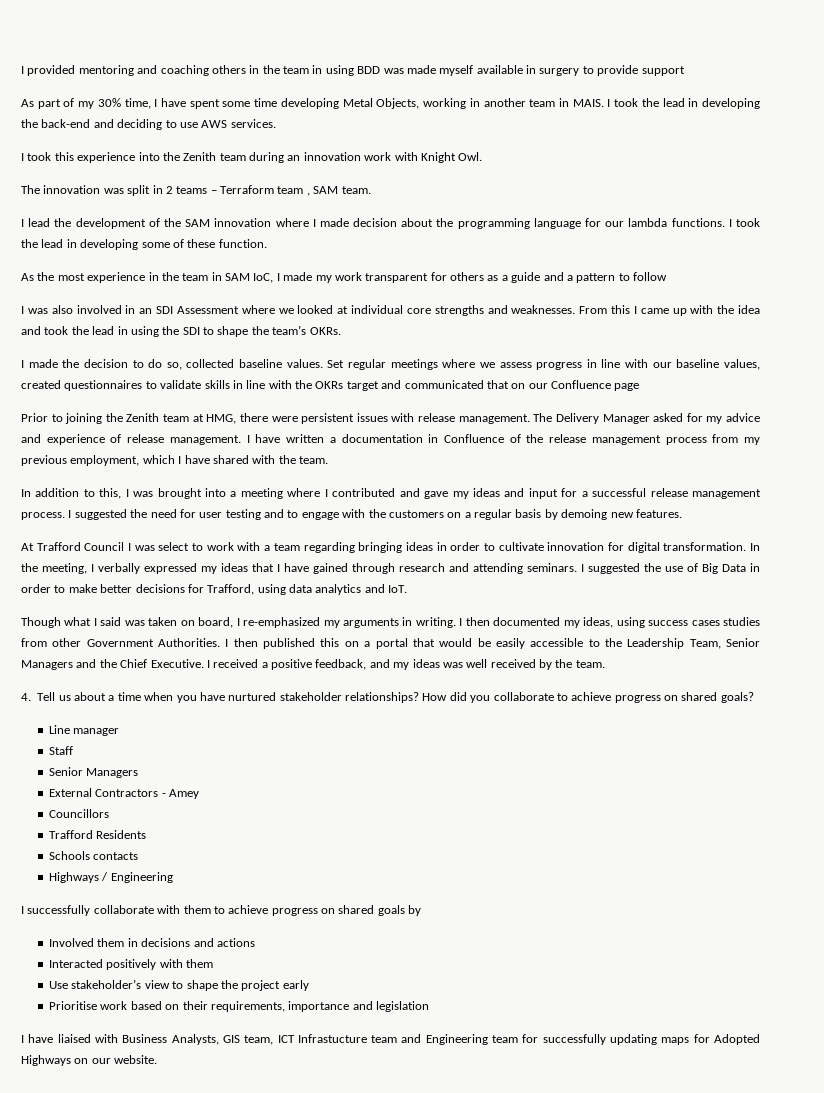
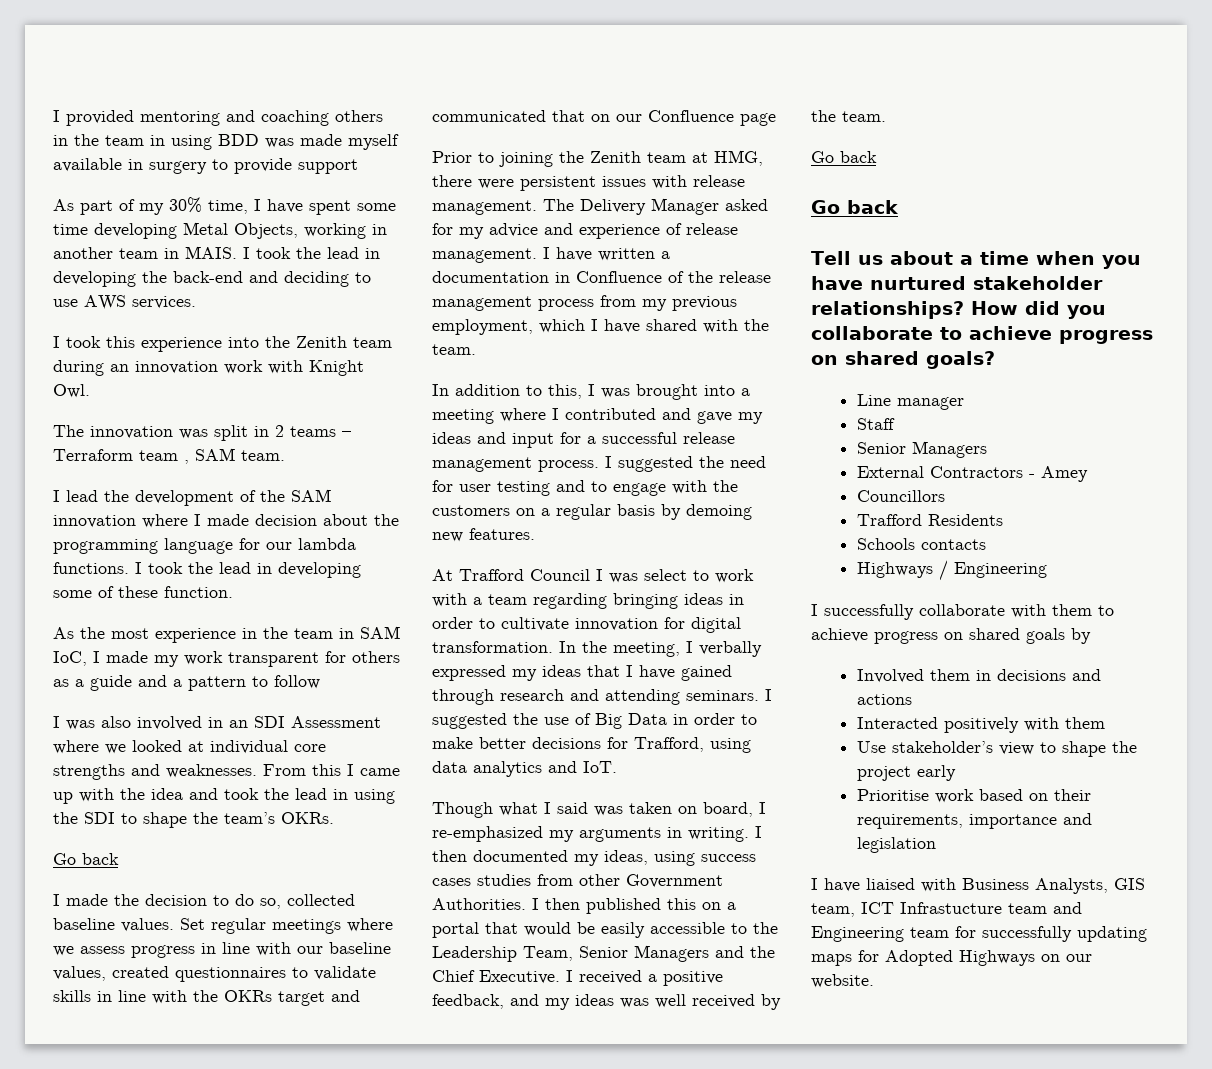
  From this I came up with the idea and took the lead in using the SDI to shape the team’s OKRs.
+ Go back
  I received a positive feedback, and my ideas was well received by the team.
- 4. Tell us about a time when you have nurtured stakeholder relationships?
+ Go back
+ Go back
+ Tell us about a time when you have nurtured stakeholder relationships?

